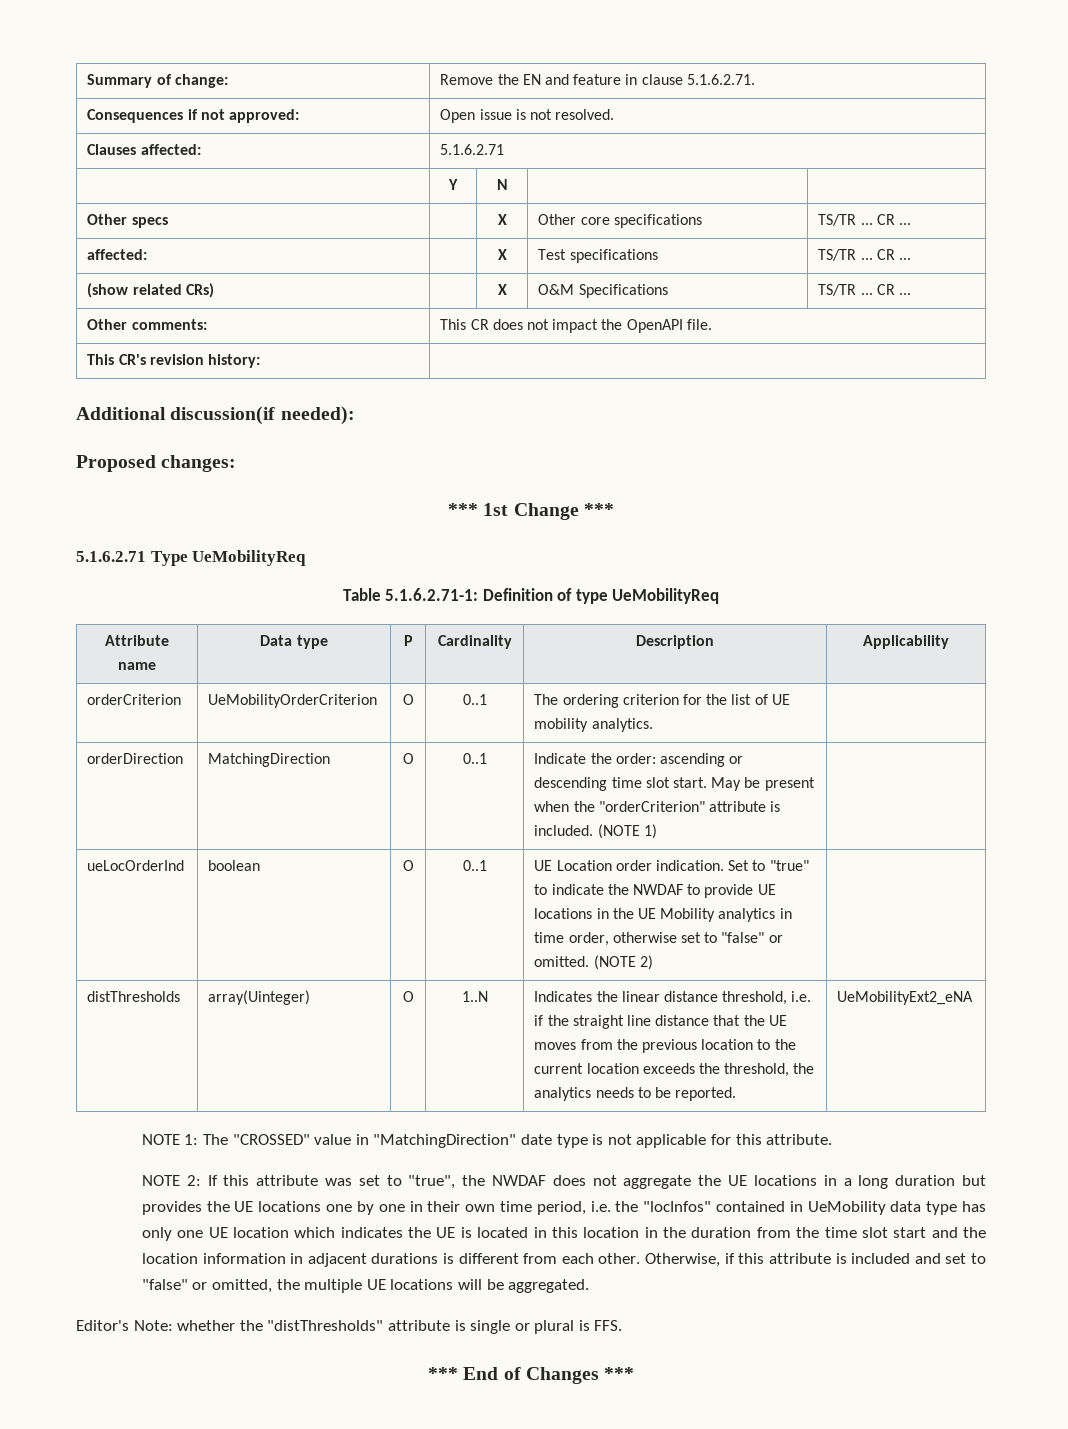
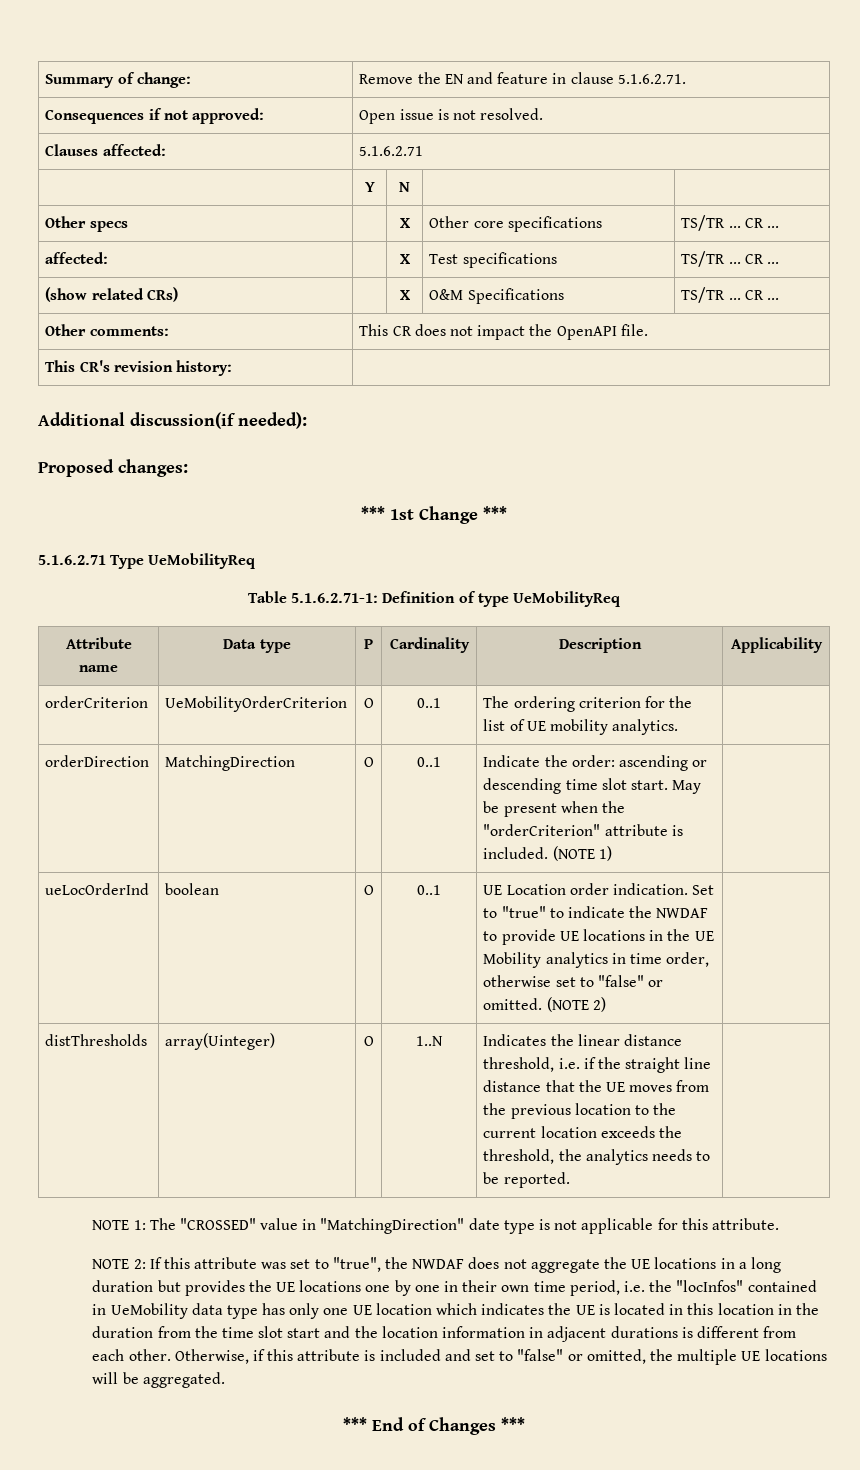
- distThresholds | array(Uinteger) | O | 1..N | Indicates the linear distance threshold, i.e. if the straight line distance that the UE moves from the previous location to the current location exceeds the threshold, the analytics needs to be reported. | UeMobilityExt2_eNA
+ distThresholds | array(Uinteger) | O | 1..N | Indicates the linear distance threshold, i.e. if the straight line distance that the UE moves from the previous location to the current location exceeds the threshold, the analytics needs to be reported. |
- Editor's Note: whether the "distThresholds" attribute is single or plural is FFS.

